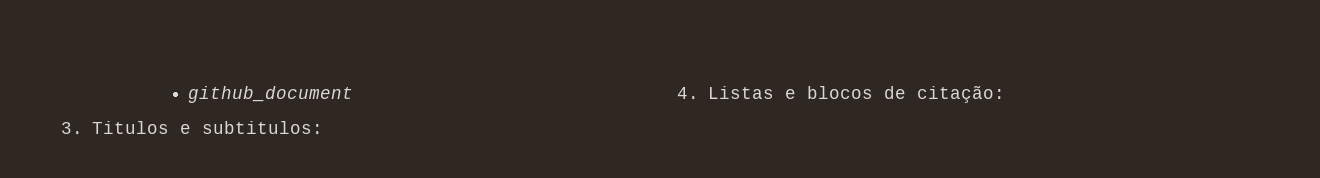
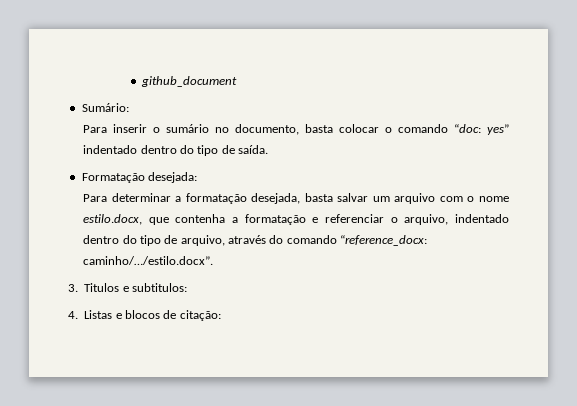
+ Sumário:
+ Para inserir o sumário no documento, basta colocar o comando “doc: yes” indentado dentro do tipo de saída.
+ Formatação desejada:
+ Para determinar a formatação desejada, basta salvar um arquivo com o nome estilo.docx, que contenha a formatação e referenciar o arquivo, indentado dentro do tipo de arquivo, através do comando “reference_docx: caminho/…/estilo.docx”.

